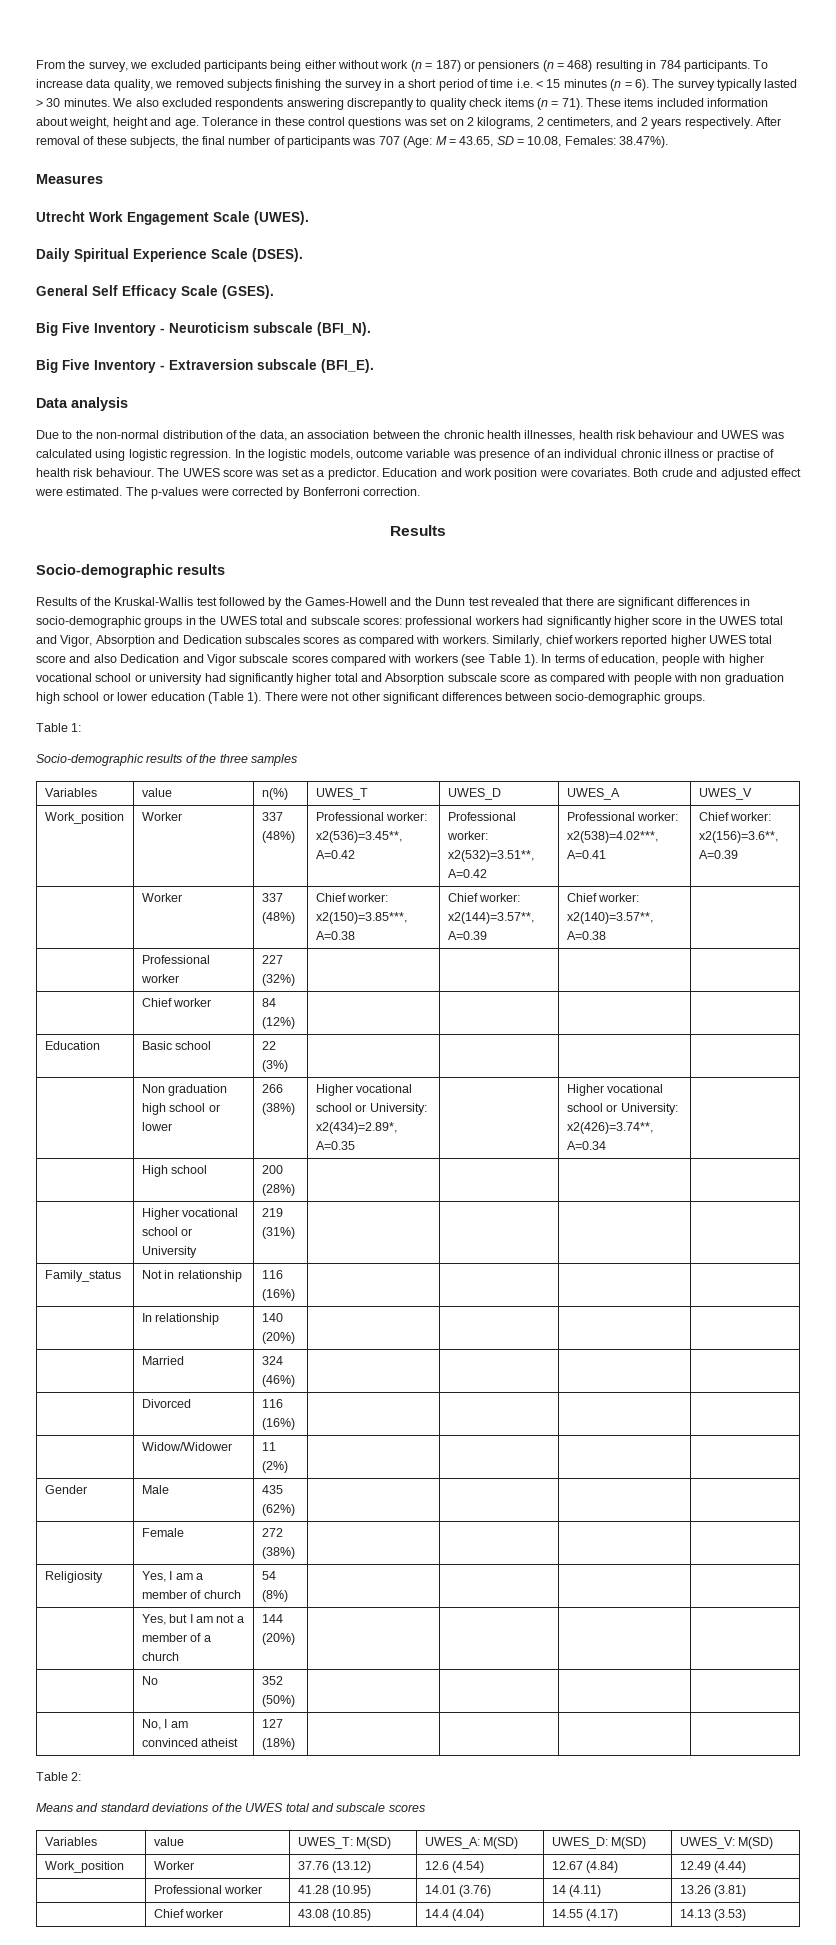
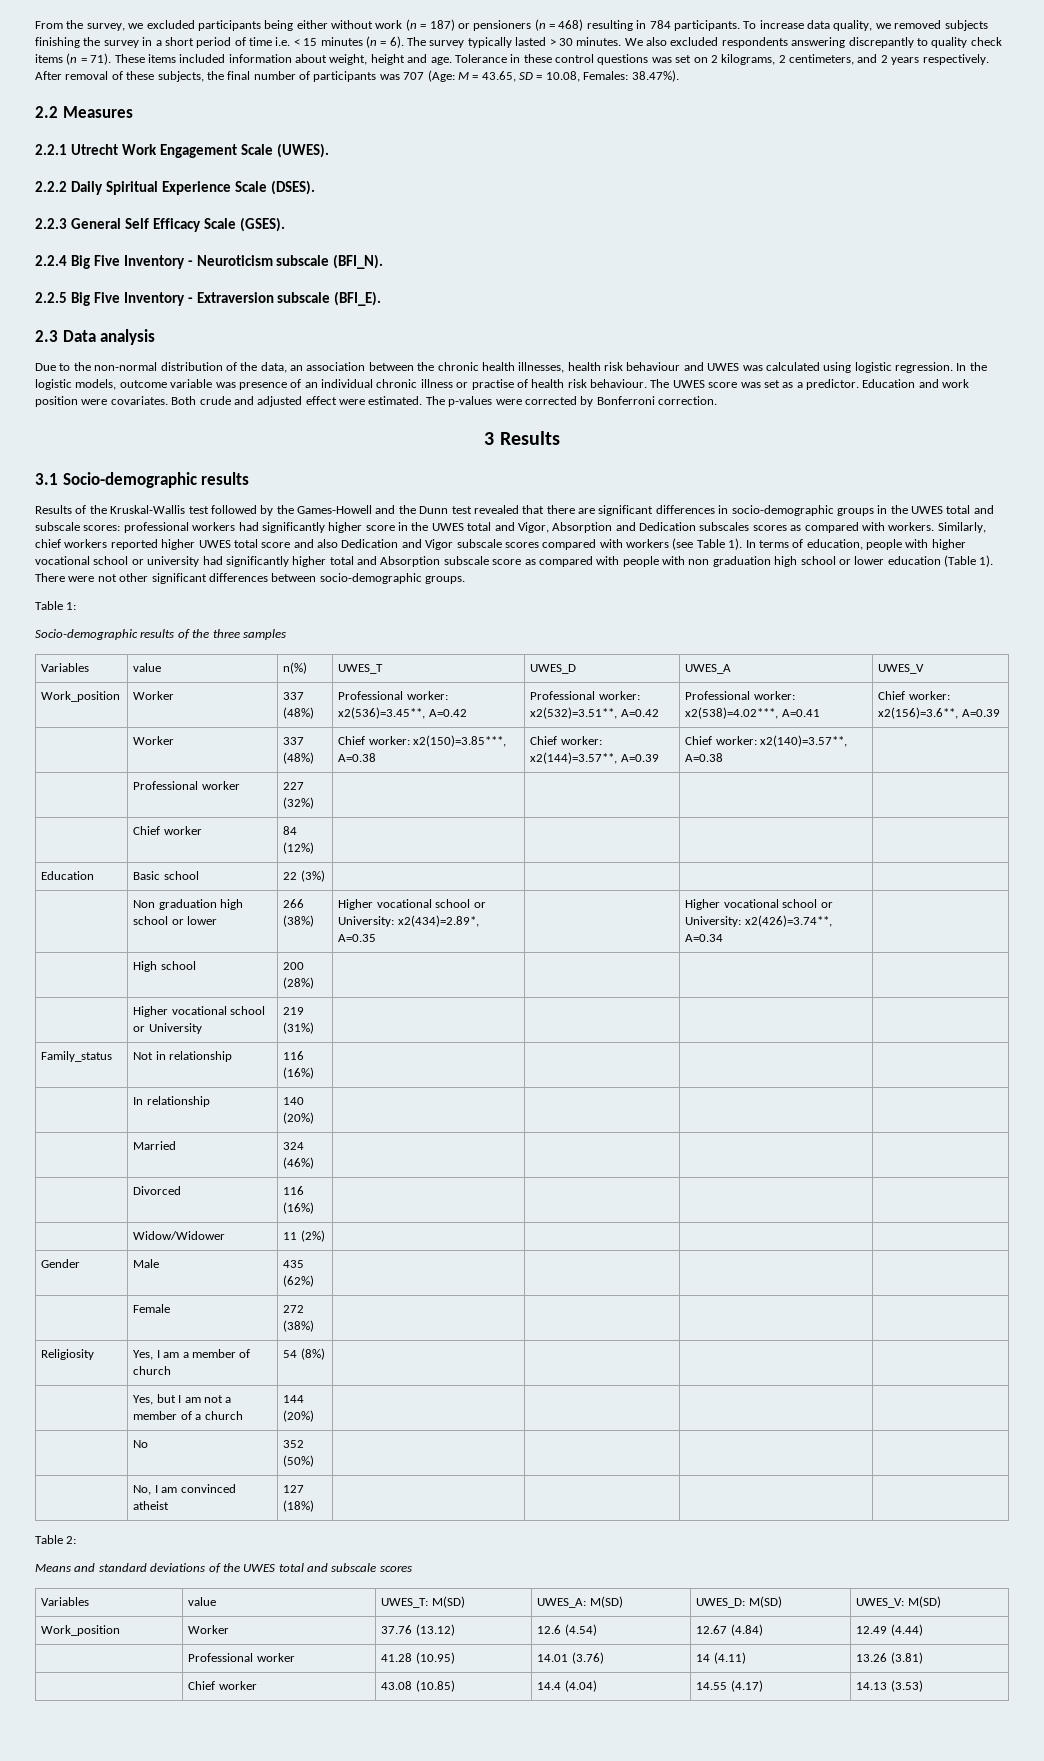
- Measures
+ 2.2 Measures
- Utrecht Work Engagement Scale (UWES).
+ 2.2.1 Utrecht Work Engagement Scale (UWES).
- Daily Spiritual Experience Scale (DSES).
+ 2.2.2 Daily Spiritual Experience Scale (DSES).
- General Self Efficacy Scale (GSES).
+ 2.2.3 General Self Efficacy Scale (GSES).
- Big Five Inventory - Neuroticism subscale (BFI_N).
+ 2.2.4 Big Five Inventory - Neuroticism subscale (BFI_N).
- Big Five Inventory - Extraversion subscale (BFI_E).
+ 2.2.5 Big Five Inventory - Extraversion subscale (BFI_E).
- Data analysis
+ 2.3 Data analysis
  The p-values were corrected by Bonferroni correction.
- Results
- Socio-demographic results
+ 3 Results
+ 3.1 Socio-demographic results

